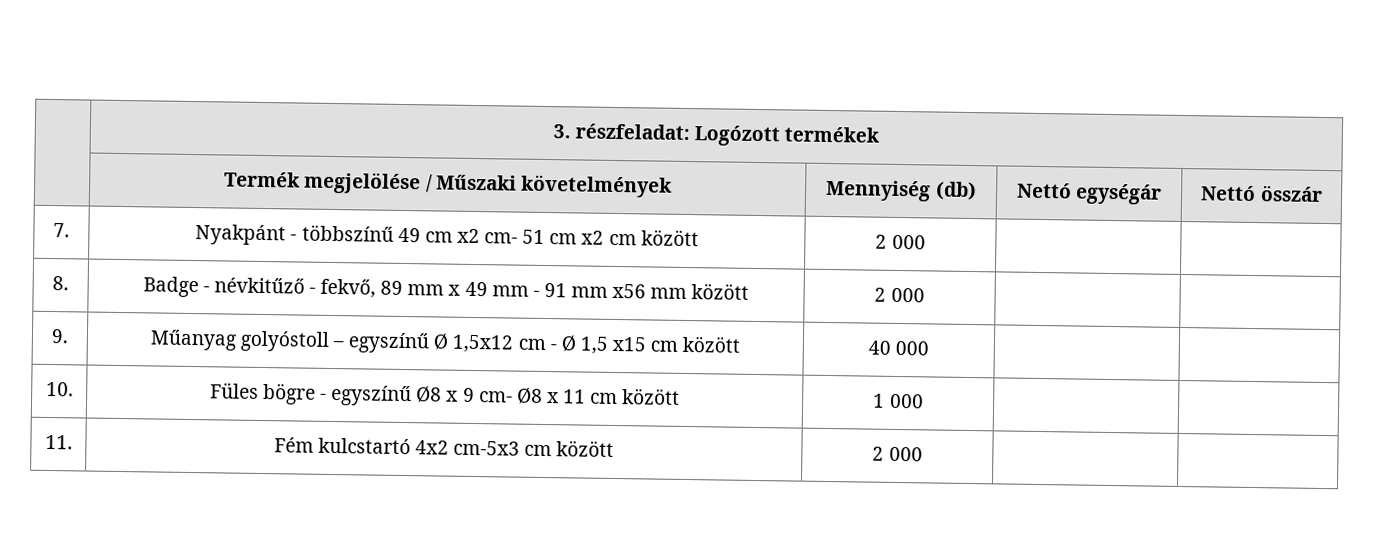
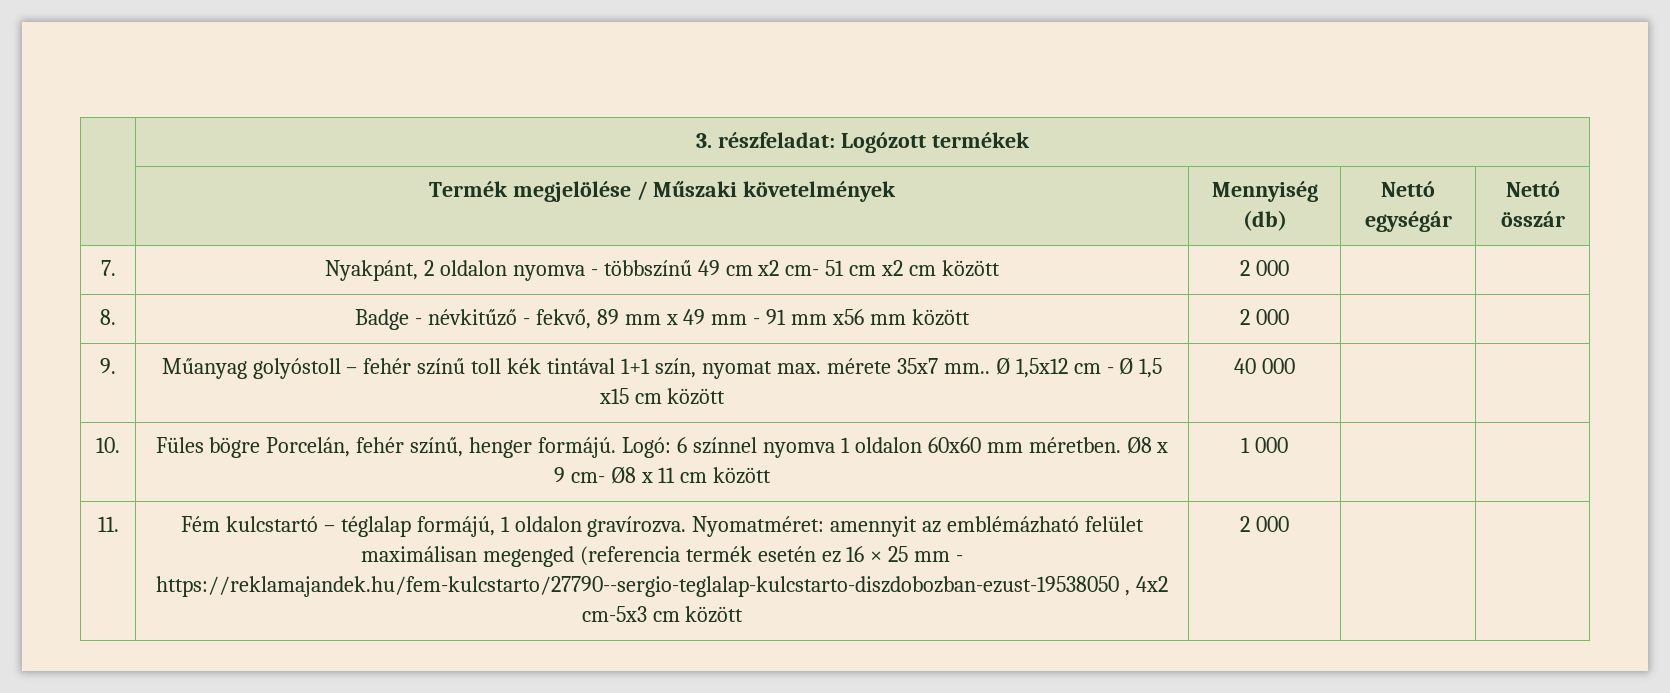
- 7. | Nyakpánt - többszínű 49 cm x2 cm- 51 cm x2 cm között | 2 000 | |
+ 7. | Nyakpánt, 2 oldalon nyomva - többszínű 49 cm x2 cm- 51 cm x2 cm között | 2 000 | |
- 9. | Műanyag golyóstoll – egyszínű Ø 1,5x12 cm - Ø 1,5 x15 cm között | 40 000 | |
+ 9. | Műanyag golyóstoll – fehér színű toll kék tintával 1+1 szín, nyomat max. mérete 35x7 mm.. Ø 1,5x12 cm - Ø 1,5 x15 cm között | 40 000 | |
- 10. | Füles bögre - egyszínű Ø8 x 9 cm- Ø8 x 11 cm között | 1 000 | |
+ 10. | Füles bögre Porcelán, fehér színű, henger formájú. Logó: 6 színnel nyomva 1 oldalon 60x60 mm méretben. Ø8 x 9 cm- Ø8 x 11 cm között | 1 000 | |
- 11. | Fém kulcstartó 4x2 cm-5x3 cm között | 2 000 | |
+ 11. | Fém kulcstartó – téglalap formájú, 1 oldalon gravírozva. Nyomatméret: amennyit az emblémázható felület maximálisan megenged (referencia termék esetén ez 16 × 25 mm - https://reklamajandek.hu/fem-kulcstarto/27790--sergio-teglalap-kulcstarto-diszdobozban-ezust-19538050 , 4x2 cm-5x3 cm között | 2 000 | |

